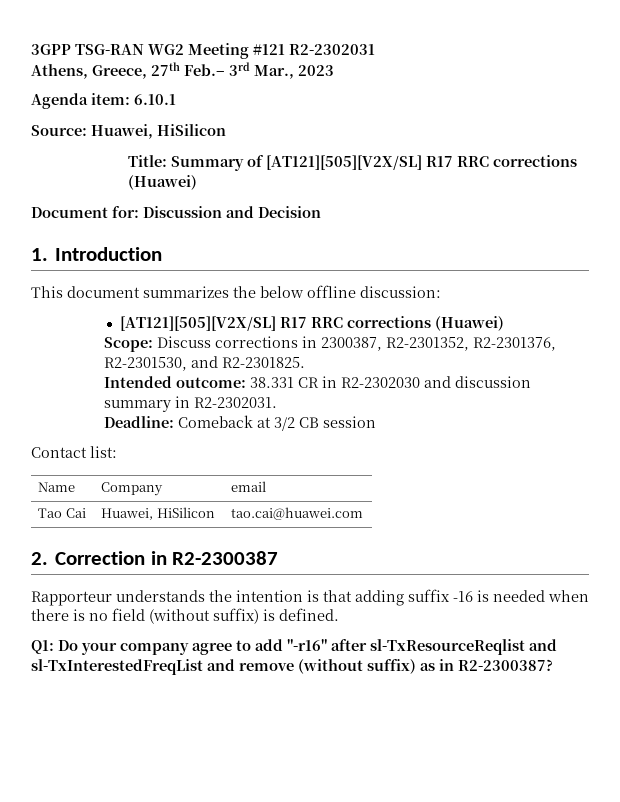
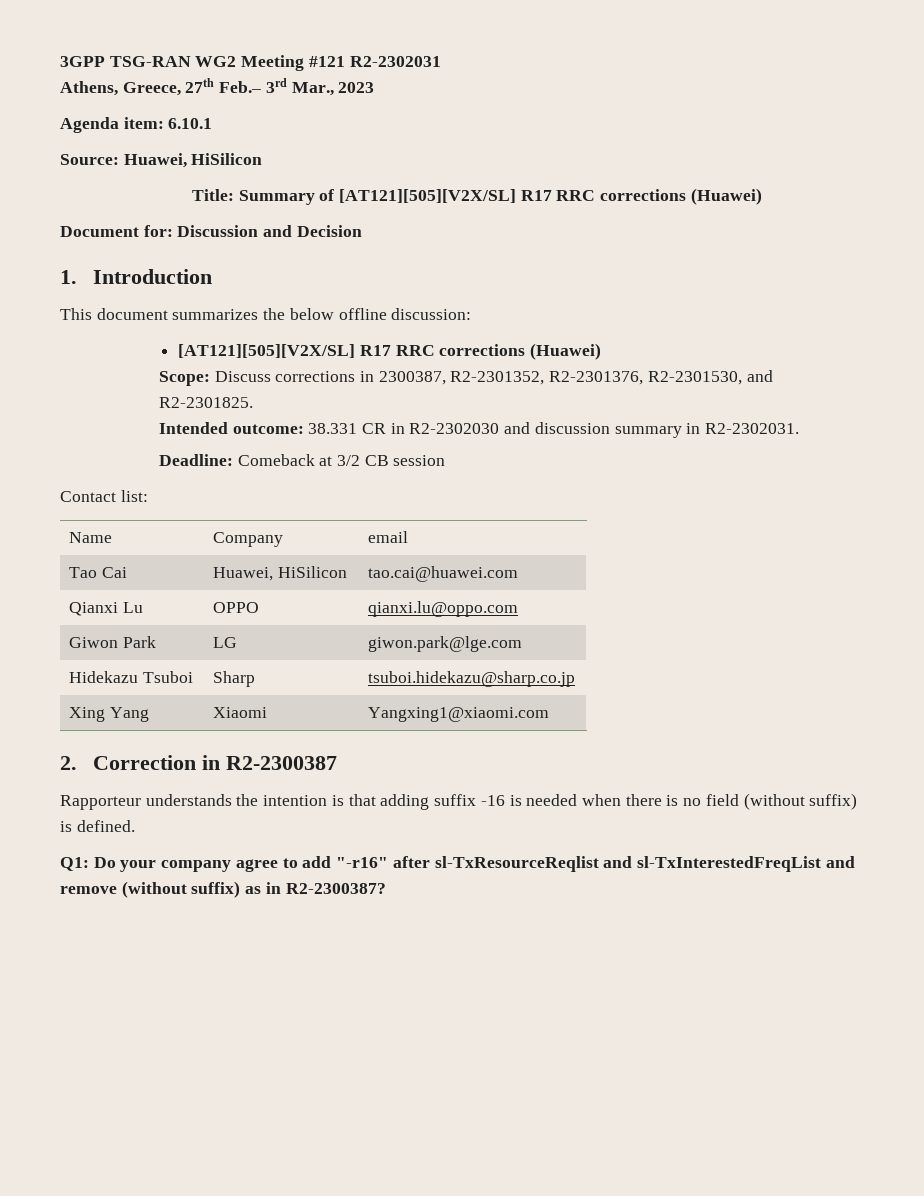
+ Qianxi Lu | OPPO | qianxi.lu@oppo.com
+ Giwon Park | LG | giwon.park@lge.com
+ Hidekazu Tsuboi | Sharp | tsuboi.hidekazu@sharp.co.jp
+ Xing Yang | Xiaomi | Yangxing1@xiaomi.com

